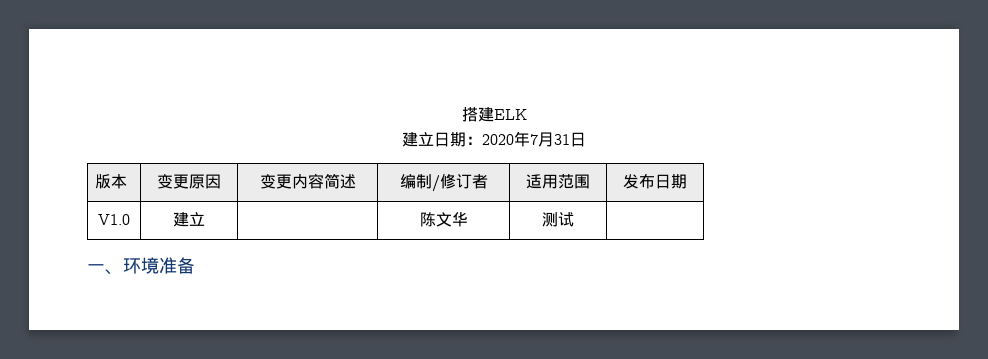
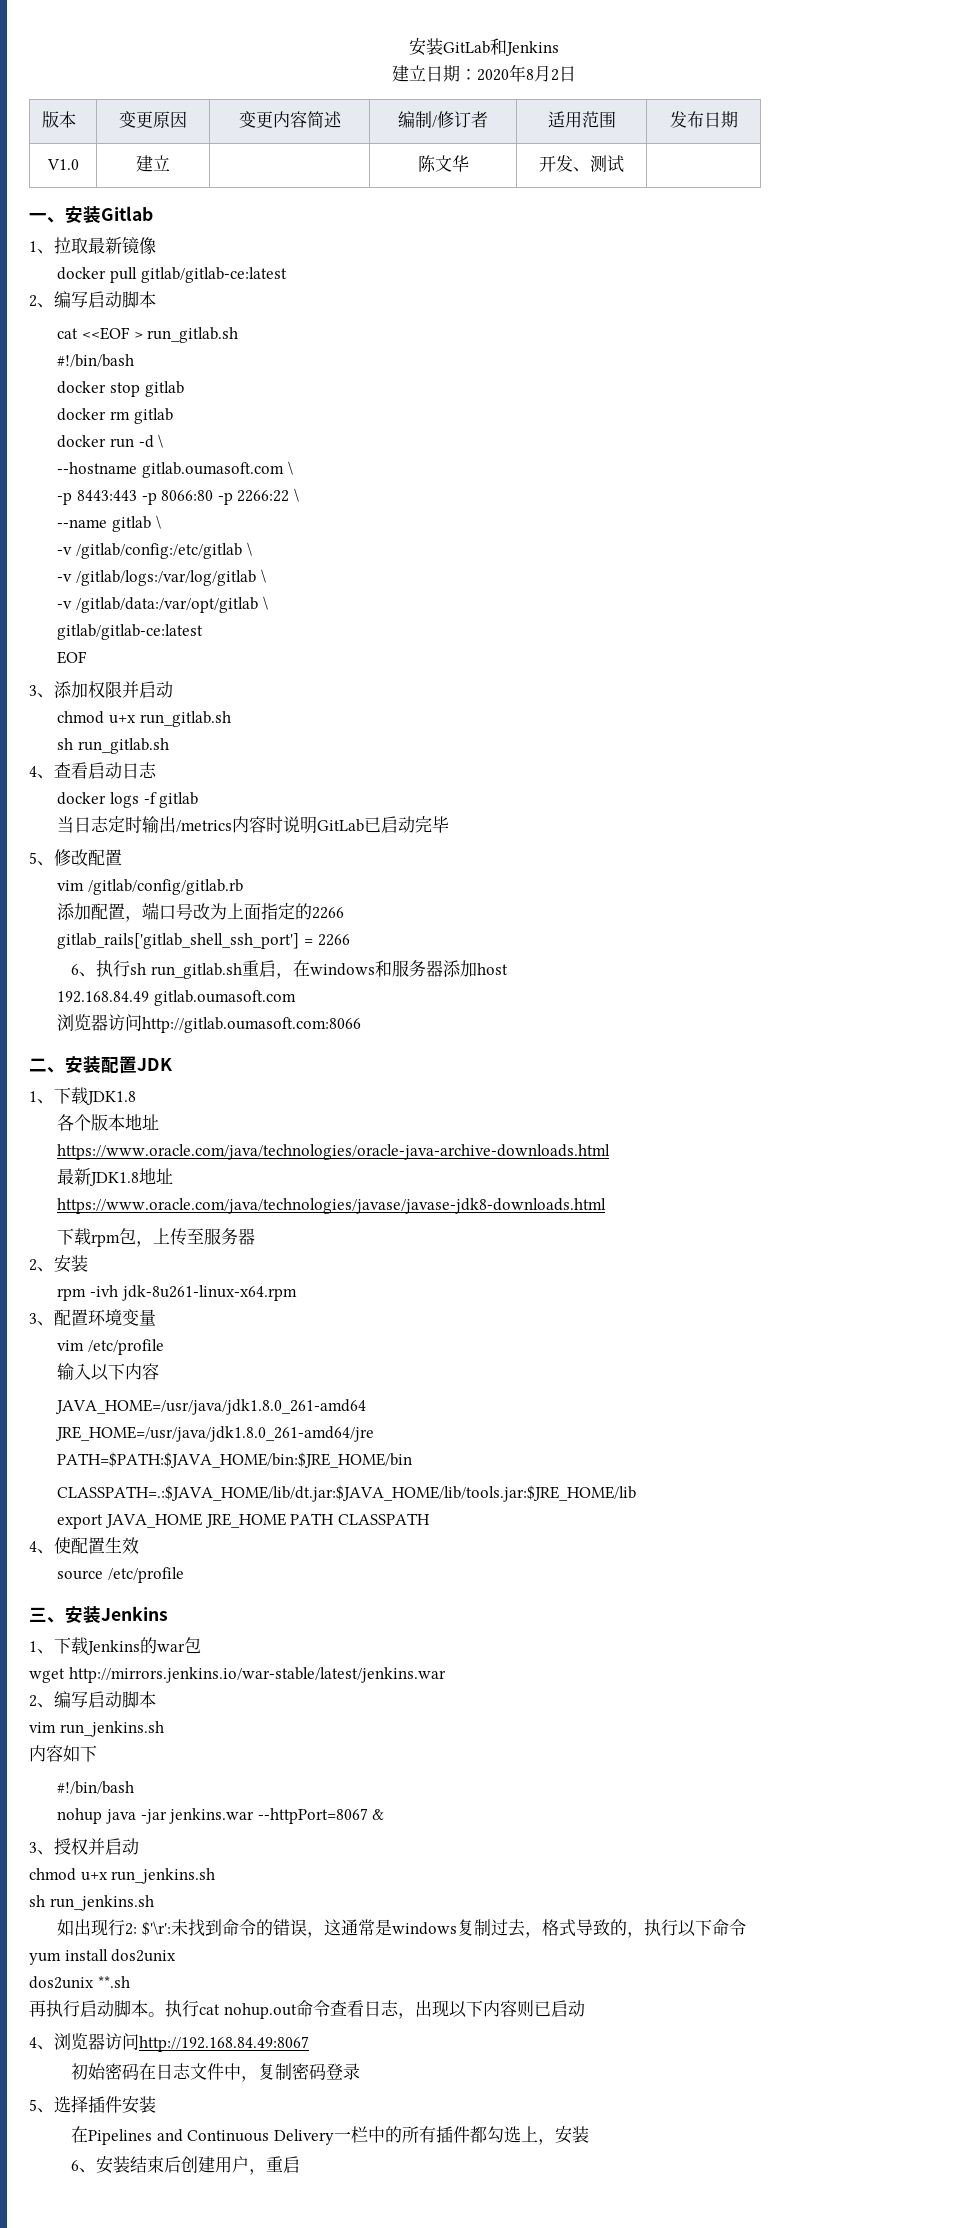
- 搭建ELK
+ 安装GitLab和Jenkins
- 建立日期：2020年7月31日
+ 建立日期：2020年8月2日
- V1.0 | 建立 | | 陈文华 | 测试 |
+ V1.0 | 建立 | | 陈文华 | 开发、测试 |
- 一、环境准备
+ 一、安装Gitlab
+ 1、拉取最新镜像
+ docker pull gitlab/gitlab-ce:latest
+ 2、编写启动脚本
+ cat <<EOF > run_gitlab.sh
+ #!/bin/bash
+ docker stop gitlab
+ docker rm gitlab
+ docker run -d \
+ --hostname gitlab.oumasoft.com \
+ -p 8443:443 -p 8066:80 -p 2266:22 \
+ --name gitlab \
+ -v /gitlab/config:/etc/gitlab \
+ -v /gitlab/logs:/var/log/gitlab \
+ -v /gitlab/data:/var/opt/gitlab \
+ gitlab/gitlab-ce:latest
+ EOF
+ 3、添加权限并启动
+ chmod u+x run_gitlab.sh
+ sh run_gitlab.sh
+ 4、查看启动日志
+ docker logs -f gitlab
+ 当日志定时输出/metrics内容时说明GitLab已启动完毕
+ 5、修改配置
+ vim /gitlab/config/gitlab.rb
+ 添加配置，端口号改为上面指定的2266
+ gitlab_rails['gitlab_shell_ssh_port'] = 2266
+ 6、执行sh run_gitlab.sh重启，在windows和服务器添加host
+ 192.168.84.49 gitlab.oumasoft.com
+ 浏览器访问http://gitlab.oumasoft.com:8066
+ 二、安装配置JDK
+ 1、下载JDK1.8
+ 各个版本地址
+ https://www.oracle.com/java/technologies/oracle-java-archive-downloads.html
+ 最新JDK1.8地址
+ https://www.oracle.com/java/technologies/javase/javase-jdk8-downloads.html
+ 下载rpm包，上传至服务器
+ 2、安装
+ rpm -ivh jdk-8u261-linux-x64.rpm
+ 3、配置环境变量
+ vim /etc/profile
+ 输入以下内容
+ JAVA_HOME=/usr/java/jdk1.8.0_261-amd64
+ JRE_HOME=/usr/java/jdk1.8.0_261-amd64/jre
+ PATH=$PATH:$JAVA_HOME/bin:$JRE_HOME/bin
+ CLASSPATH=.:$JAVA_HOME/lib/dt.jar:$JAVA_HOME/lib/tools.jar:$JRE_HOME/lib
+ export JAVA_HOME JRE_HOME PATH CLASSPATH
+ 4、使配置生效
+ source /etc/profile
+ 三、安装Jenkins
+ 1、下载Jenkins的war包
+ wget http://mirrors.jenkins.io/war-stable/latest/jenkins.war
+ 2、编写启动脚本
+ vim run_jenkins.sh
+ 内容如下
+ #!/bin/bash
+ nohup java -jar jenkins.war --httpPort=8067 &
+ 3、授权并启动
+ chmod u+x run_jenkins.sh
+ sh run_jenkins.sh
+ 如出现行2: $'\r':未找到命令的错误，这通常是windows复制过去，格式导致的，执行以下命令
+ yum install dos2unix
+ dos2unix **.sh
+ 再执行启动脚本。执行cat nohup.out命令查看日志，出现以下内容则已启动
+ 4、浏览器访问http://192.168.84.49:8067
+ 初始密码在日志文件中，复制密码登录
+ 5、选择插件安装
+ 在Pipelines and Continuous Delivery一栏中的所有插件都勾选上，安装
+ 6、安装结束后创建用户，重启

